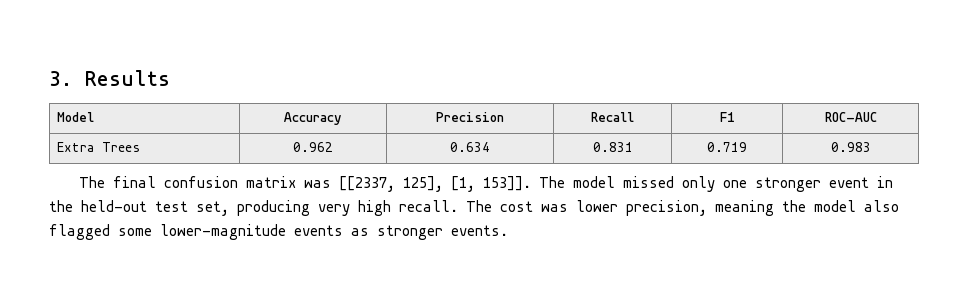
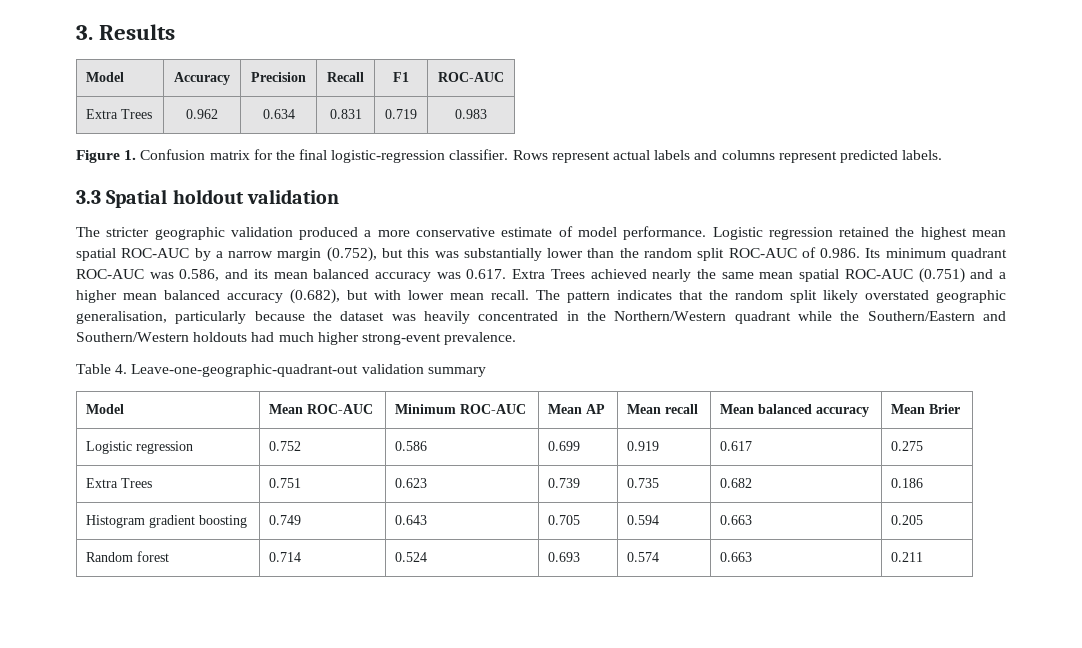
- The final confusion matrix was [[2337, 125], [1, 153]]. The model missed only one stronger event in the held-out test set, producing very high recall. The cost was lower precision, meaning the model also flagged some lower-magnitude events as stronger events.
+ Figure 1. Confusion matrix for the final logistic-regression classifier. Rows represent actual labels and columns represent predicted labels.
+ 3.3 Spatial holdout validation
+ The stricter geographic validation produced a more conservative estimate of model performance. Logistic regression retained the highest mean spatial ROC-AUC by a narrow margin (0.752), but this was substantially lower than the random split ROC-AUC of 0.986. Its minimum quadrant ROC-AUC was 0.586, and its mean balanced accuracy was 0.617. Extra Trees achieved nearly the same mean spatial ROC-AUC (0.751) and a higher mean balanced accuracy (0.682), but with lower mean recall. The pattern indicates that the random split likely overstated geographic generalisation, particularly because the dataset was heavily concentrated in the Northern/Western quadrant while the Southern/Eastern and Southern/Western holdouts had much higher strong-event prevalence.
+ Table 4. Leave-one-geographic-quadrant-out validation summary
+ Model | Mean ROC-AUC | Minimum ROC-AUC | Mean AP | Mean recall | Mean balanced accuracy | Mean Brier
+ Logistic regression | 0.752 | 0.586 | 0.699 | 0.919 | 0.617 | 0.275
+ Extra Trees | 0.751 | 0.623 | 0.739 | 0.735 | 0.682 | 0.186
+ Histogram gradient boosting | 0.749 | 0.643 | 0.705 | 0.594 | 0.663 | 0.205
+ Random forest | 0.714 | 0.524 | 0.693 | 0.574 | 0.663 | 0.211

